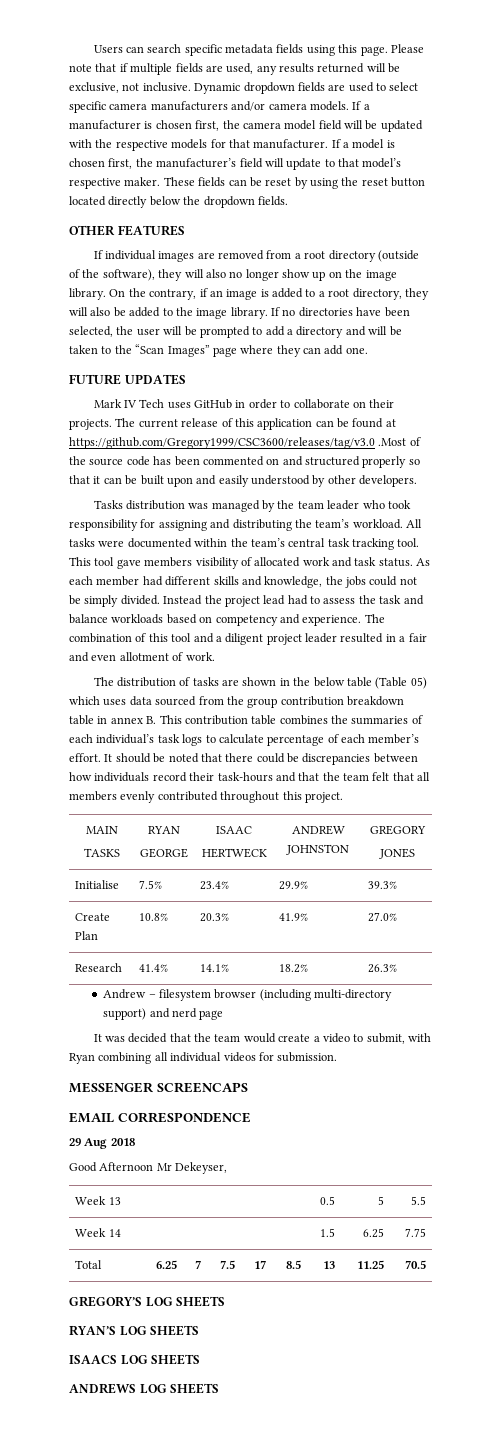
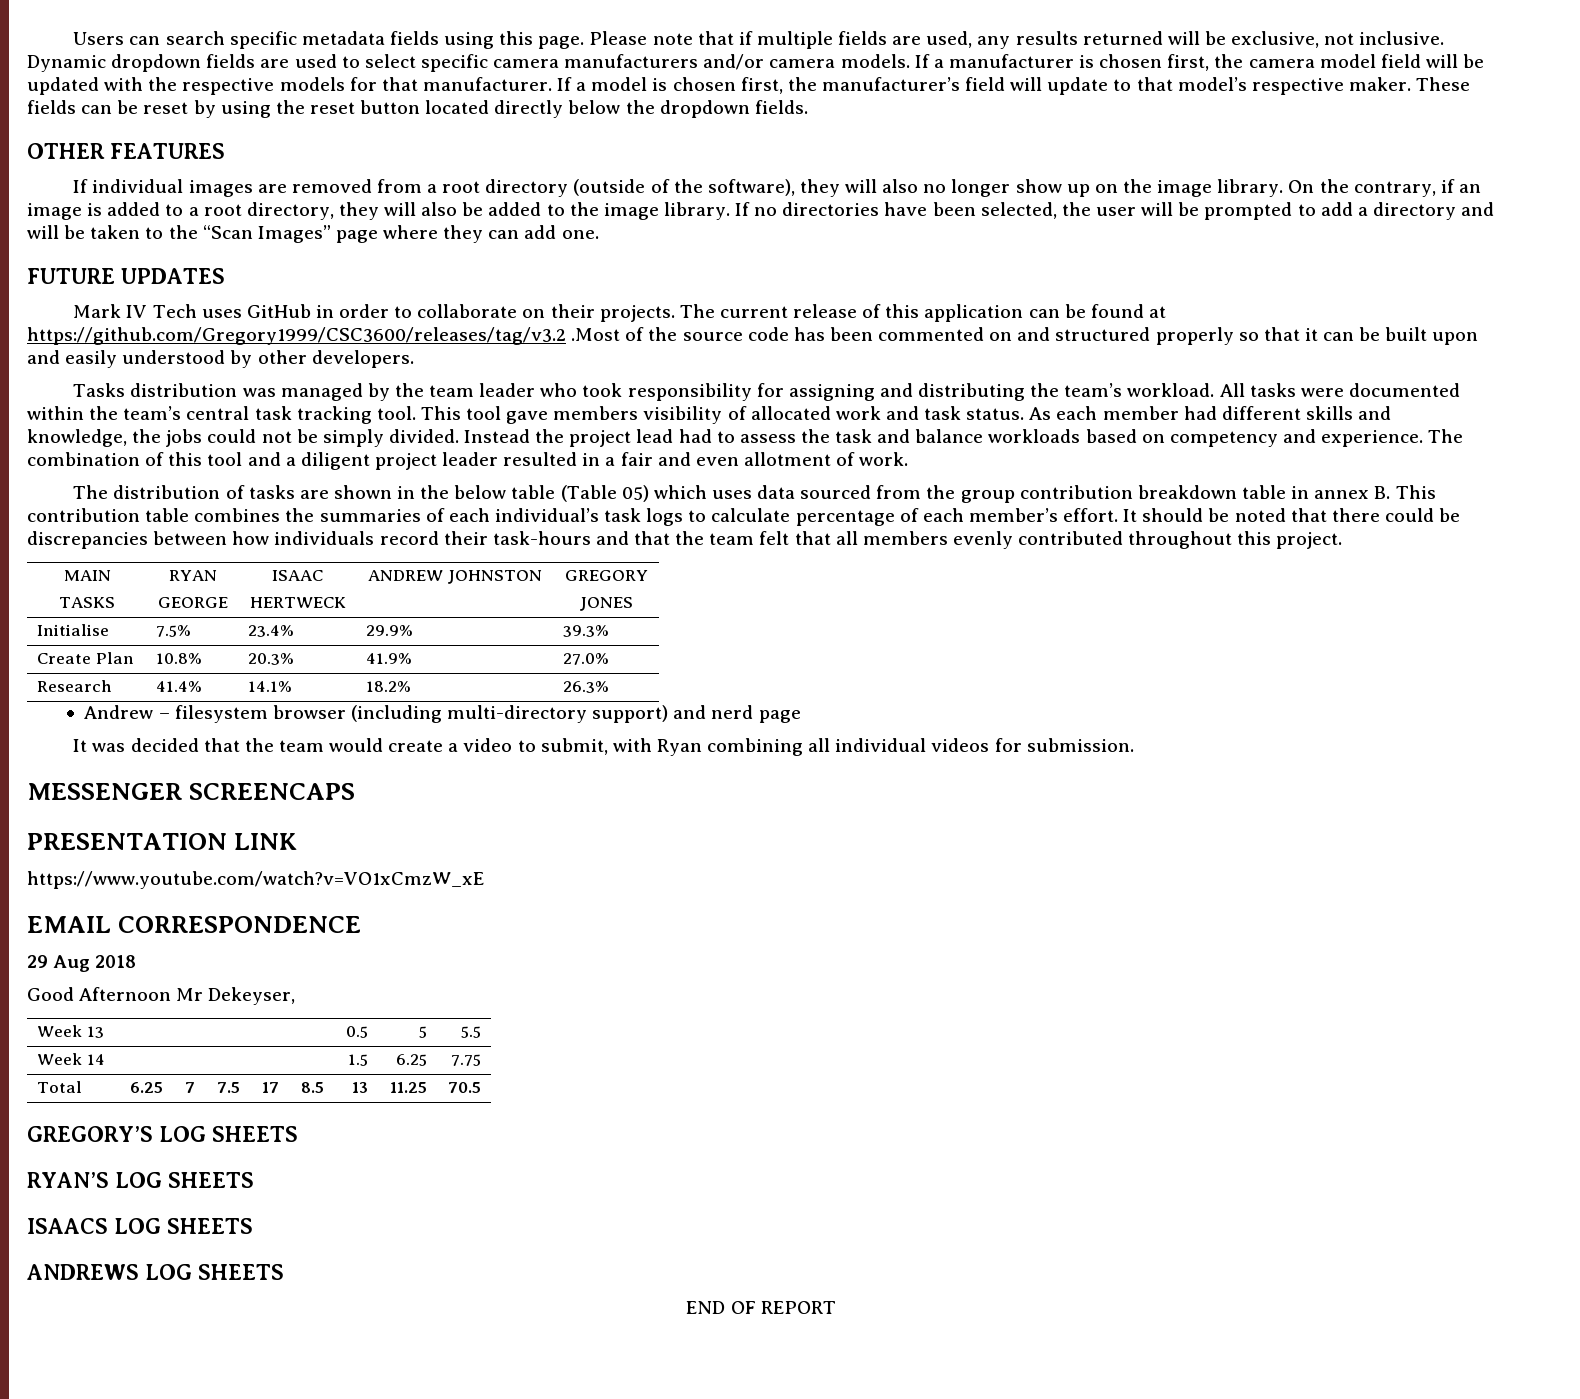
- The current release of this application can be found at https://github.com/Gregory1999/CSC3600/releases/tag/v3.0 .Most of the source code has been commented on and structured properly so that it can be built upon and easily understood by other developers.
+ The current release of this application can be found at https://github.com/Gregory1999/CSC3600/releases/tag/v3.2 .Most of the source code has been commented on and structured properly so that it can be built upon and easily understood by other developers.
+ PRESENTATION LINK
+ https://www.youtube.com/watch?v=VO1xCmzW_xE
+ END OF REPORT

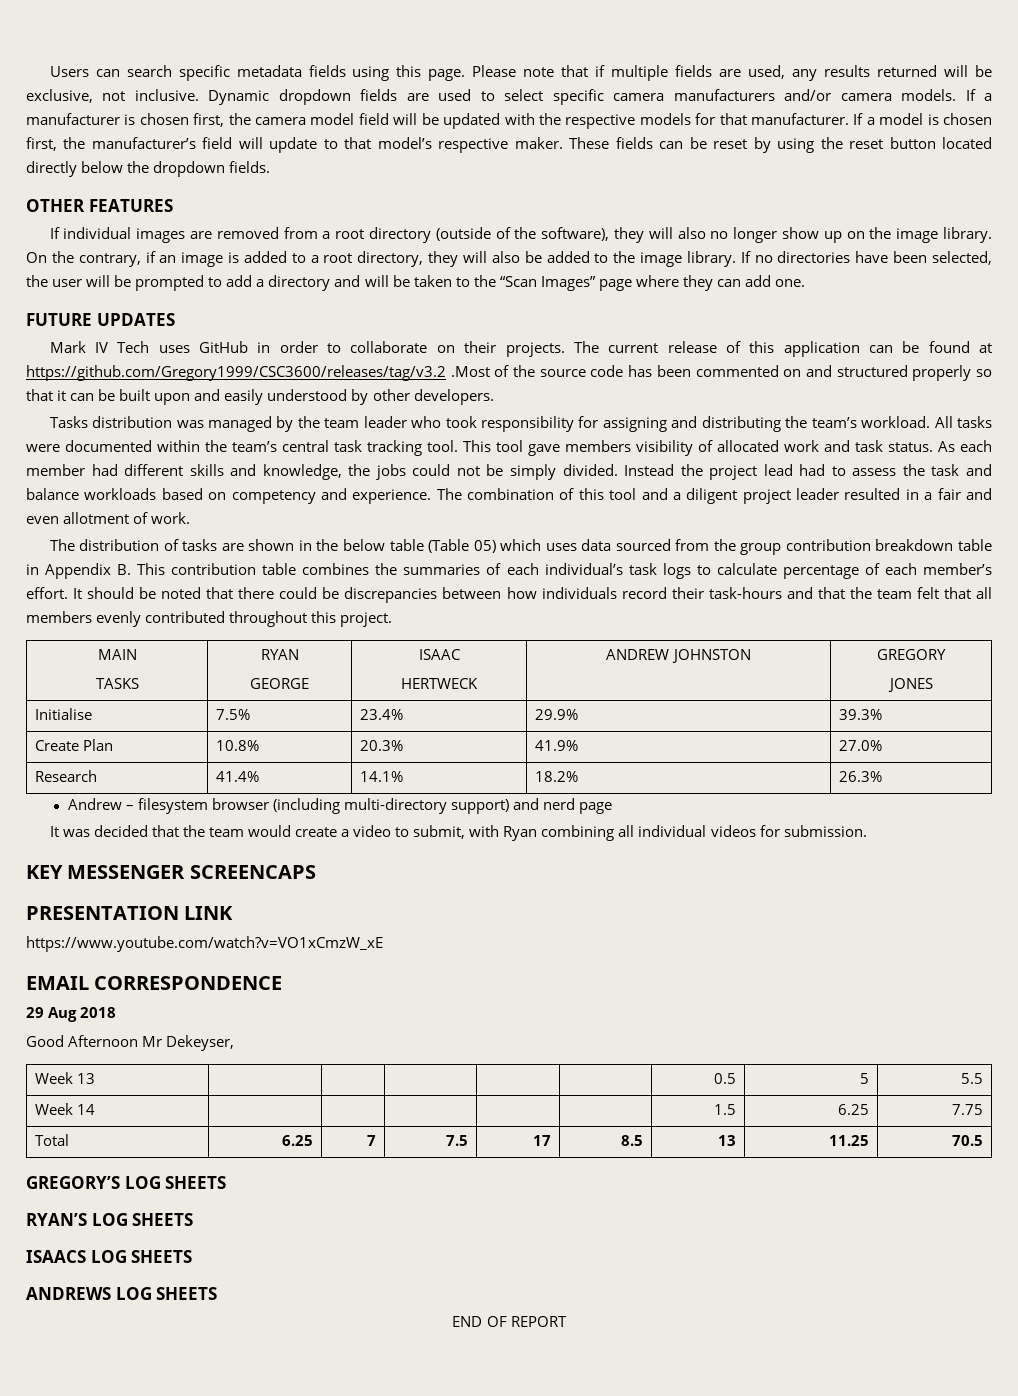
- The distribution of tasks are shown in the below table (Table 05) which uses data sourced from the group contribution breakdown table in annex B. This contribution table combines the summaries of each individual’s task logs to calculate percentage of each member’s effort.
+ The distribution of tasks are shown in the below table (Table 05) which uses data sourced from the group contribution breakdown table in Appendix B. This contribution table combines the summaries of each individual’s task logs to calculate percentage of each member’s effort.
- MESSENGER SCREENCAPS
+ KEY MESSENGER SCREENCAPS

